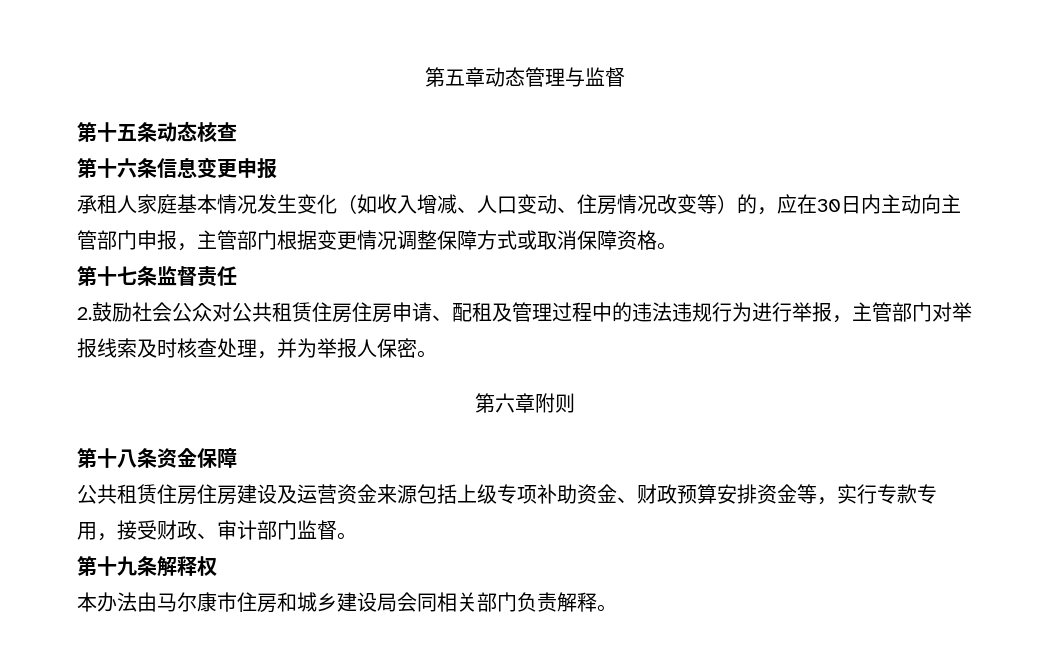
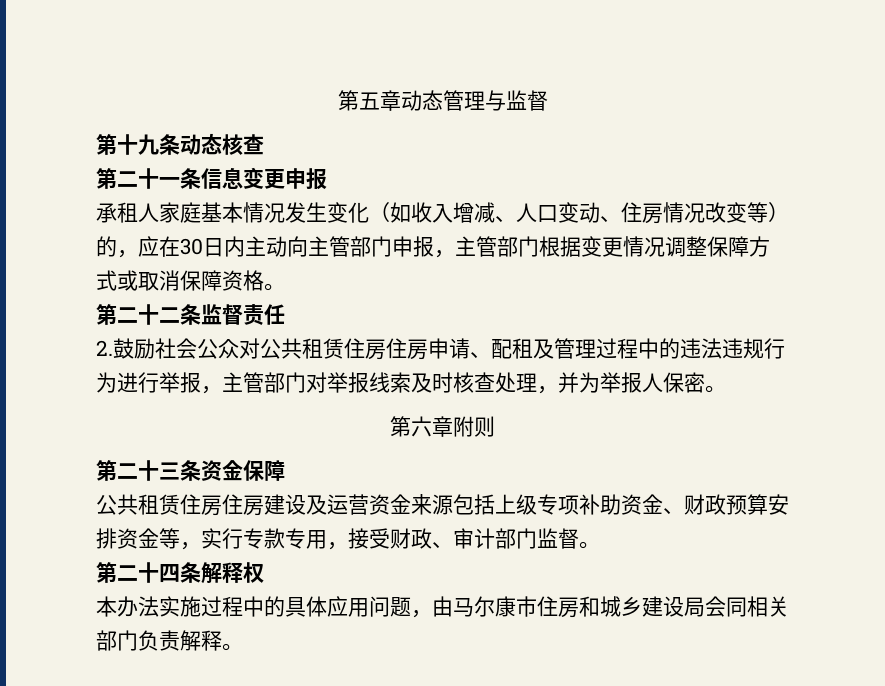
- 第十五条动态核查
+ 第十九条动态核查
- 第十六条信息变更申报
+ 第二十一条信息变更申报
- 第十七条监督责任
+ 第二十二条监督责任
- 第十八条资金保障
+ 第二十三条资金保障
- 第十九条解释权
+ 第二十四条解释权
- 本办法由马尔康市住房和城乡建设局会同相关部门负责解释。
+ 本办法实施过程中的具体应用问题，由马尔康市住房和城乡建设局会同相关部门负责解释。

